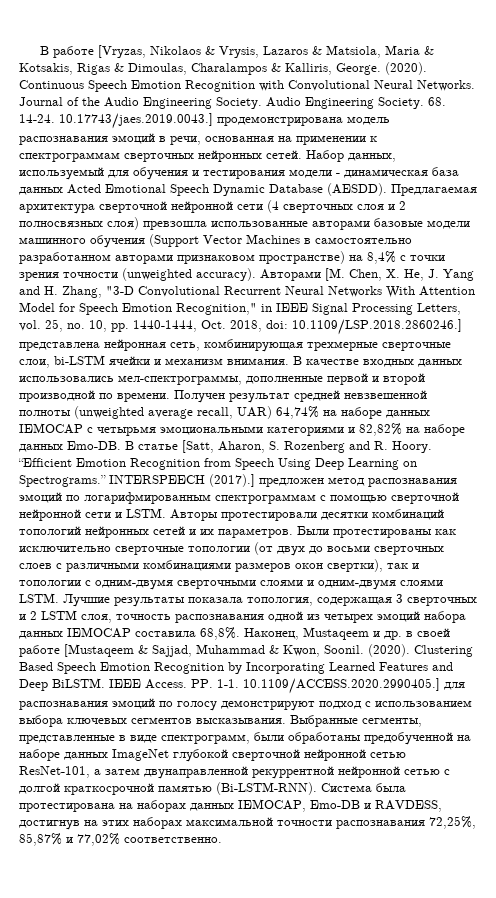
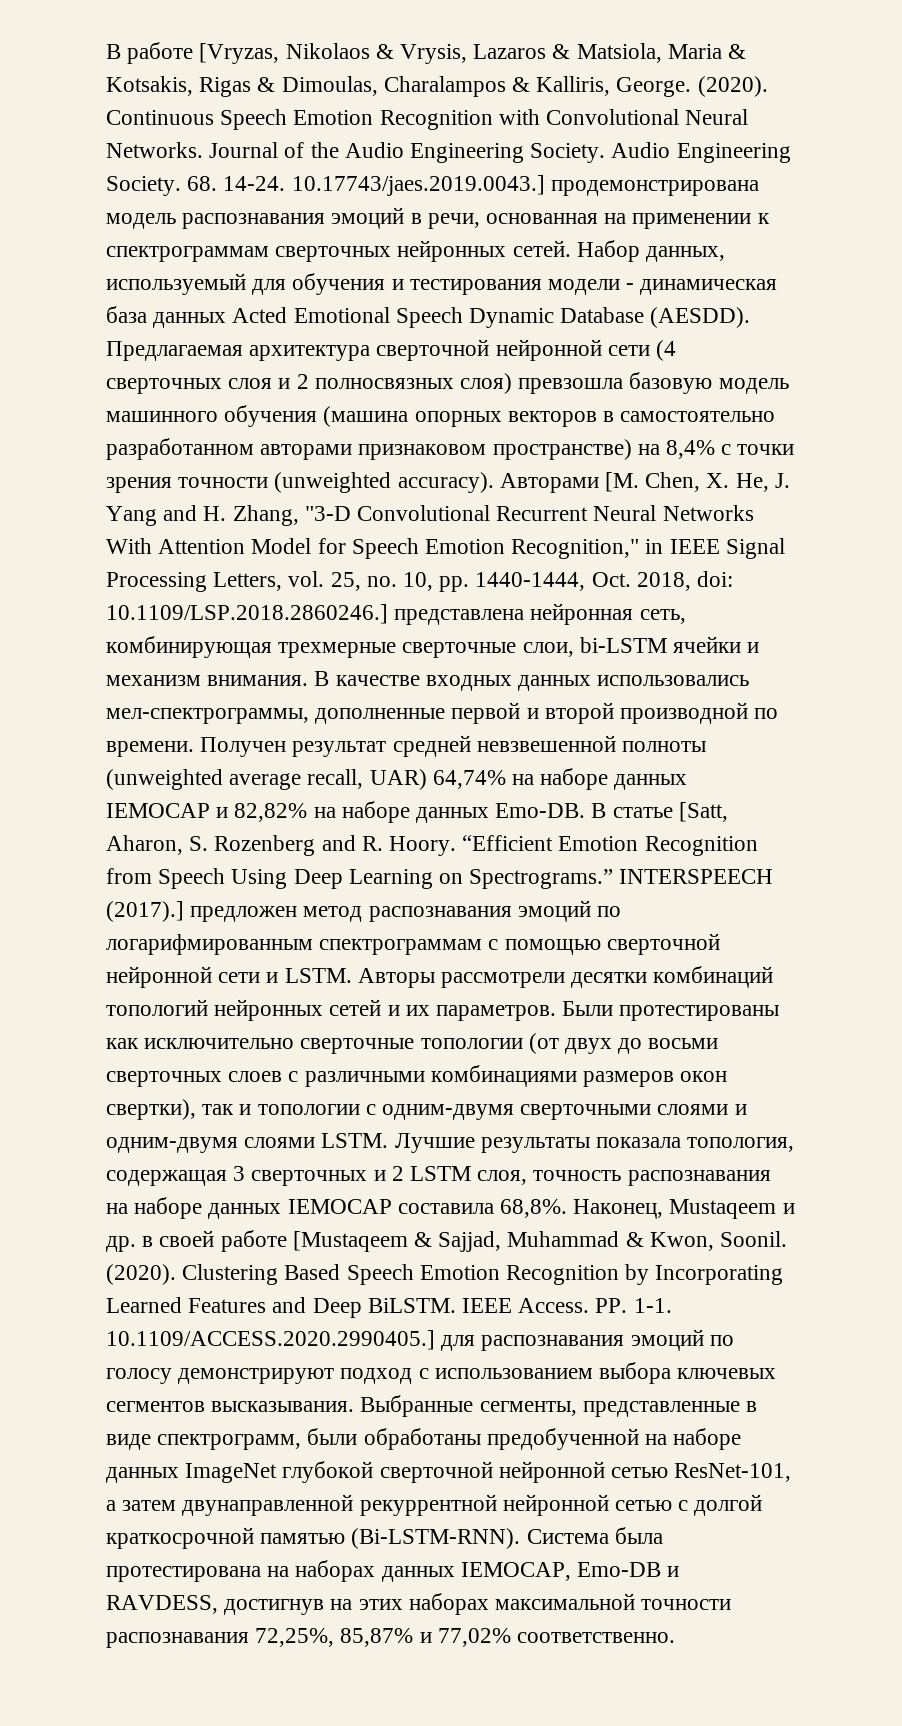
- Предлагаемая архитектура сверточной нейронной сети (4 сверточных слоя и 2 полносвязных слоя) превзошла использованные авторами базовые модели машинного обучения (Support Vector Machines в самостоятельно разработанном авторами признаковом пространстве) на 8,4% с точки зрения точности (unweighted accuracy).
+ Предлагаемая архитектура сверточной нейронной сети (4 сверточных слоя и 2 полносвязных слоя) превзошла базовую модель машинного обучения (машина опорных векторов в самостоятельно разработанном авторами признаковом пространстве) на 8,4% с точки зрения точности (unweighted accuracy).
- Получен результат средней невзвешенной полноты (unweighted average recall, UAR) 64,74% на наборе данных IEMOCAP с четырьмя эмоциональными категориями и 82,82% на наборе данных Emo-DB.
+ Получен результат средней невзвешенной полноты (unweighted average recall, UAR) 64,74% на наборе данных IEMOCAP и 82,82% на наборе данных Emo-DB.
- Авторы протестировали десятки комбинаций топологий нейронных сетей и их параметров.
+ Авторы рассмотрели десятки комбинаций топологий нейронных сетей и их параметров.
- Лучшие результаты показала топология, содержащая 3 сверточных и 2 LSTM слоя, точность распознавания одной из четырех эмоций набора данных IEMOCAP составила 68,8%.
+ Лучшие результаты показала топология, содержащая 3 сверточных и 2 LSTM слоя, точность распознавания на наборе данных IEMOCAP составила 68,8%.

